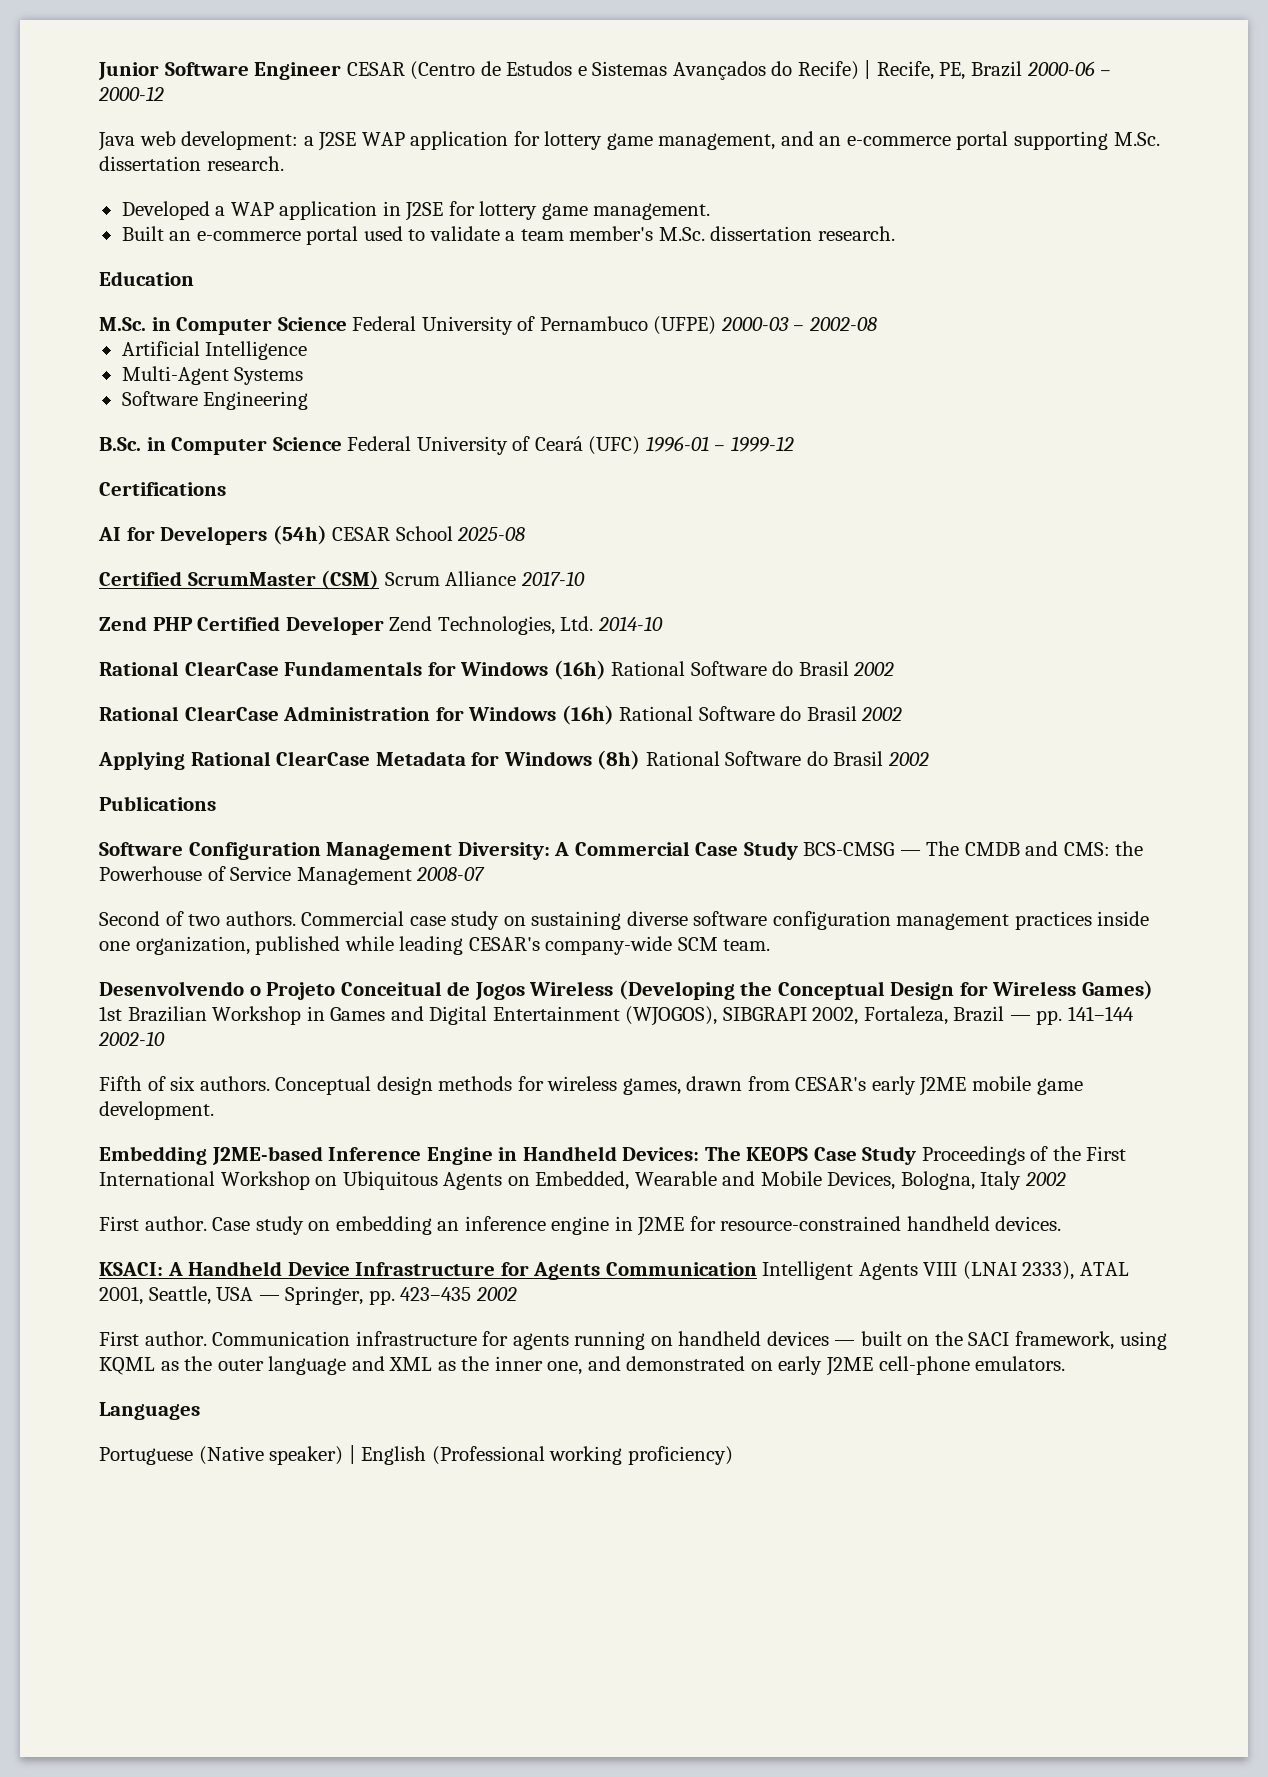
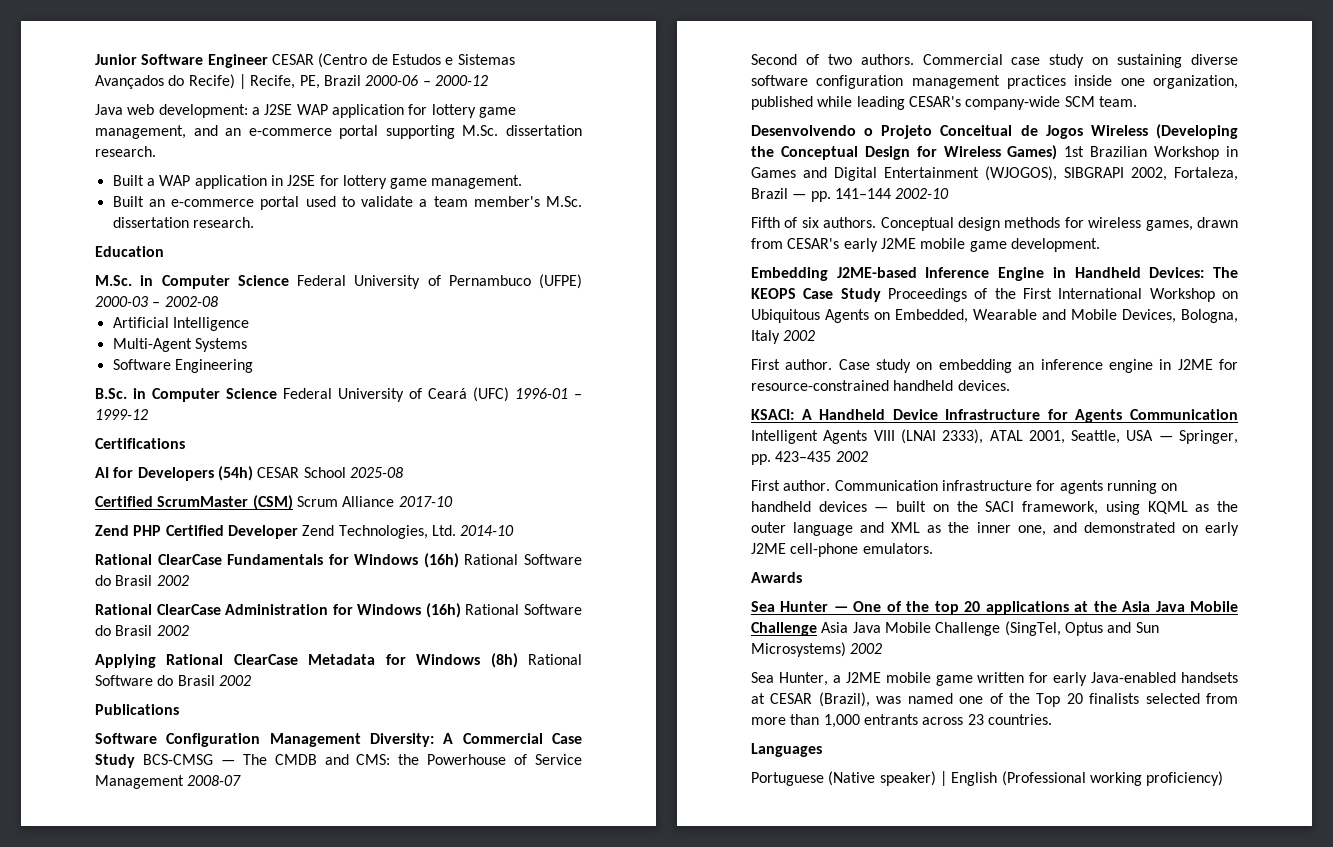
- Developed a WAP application in J2SE for lottery game management.
+ Built a WAP application in J2SE for lottery game management.
+ Awards
+ Sea Hunter — One of the top 20 applications at the Asia Java Mobile Challenge Asia Java Mobile Challenge (SingTel, Optus and Sun Microsystems) 2002
+ Sea Hunter, a J2ME mobile game written for early Java-enabled handsets at CESAR (Brazil), was named one of the Top 20 finalists selected from more than 1,000 entrants across 23 countries.

